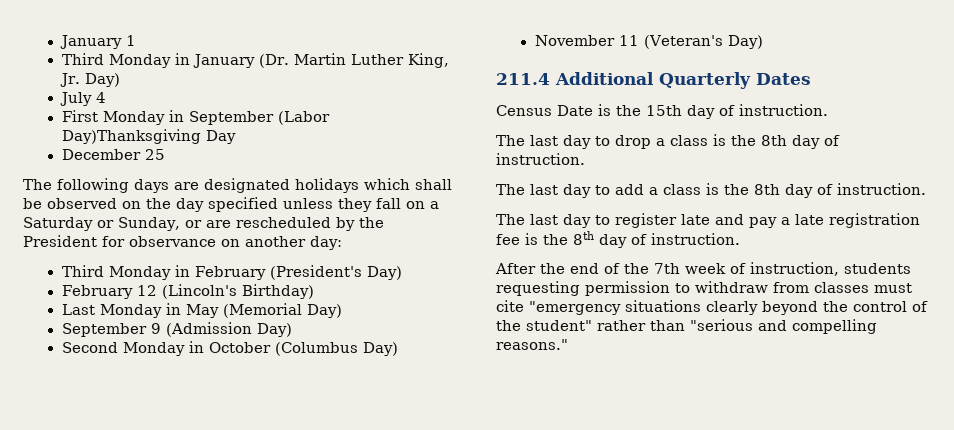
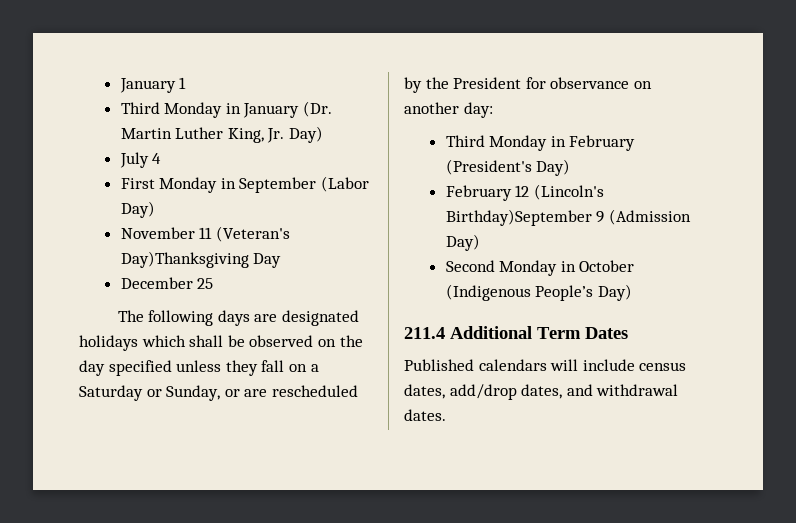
- First Monday in September (Labor Day)Thanksgiving Day
+ First Monday in September (Labor Day)
+ November 11 (Veteran's Day)Thanksgiving Day
- February 12 (Lincoln's Birthday)
- Last Monday in May (Memorial Day)
- September 9 (Admission Day)
+ February 12 (Lincoln's Birthday)September 9 (Admission Day)
- Second Monday in October (Columbus Day)
- November 11 (Veteran's Day)
+ Second Monday in October (Indigenous People’s Day)
- 211.4 Additional Quarterly Dates
+ 211.4 Additional Term Dates
- Census Date is the 15th day of instruction.
- The last day to drop a class is the 8th day of instruction.
- The last day to add a class is the 8th day of instruction.
- The last day to register late and pay a late registration fee is the 8th day of instruction.
- After the end of the 7th week of instruction, students requesting permission to withdraw from classes must cite "emergency situations clearly beyond the control of the student" rather than "serious and compelling reasons."
+ Published calendars will include census dates, add/drop dates, and withdrawal dates.

